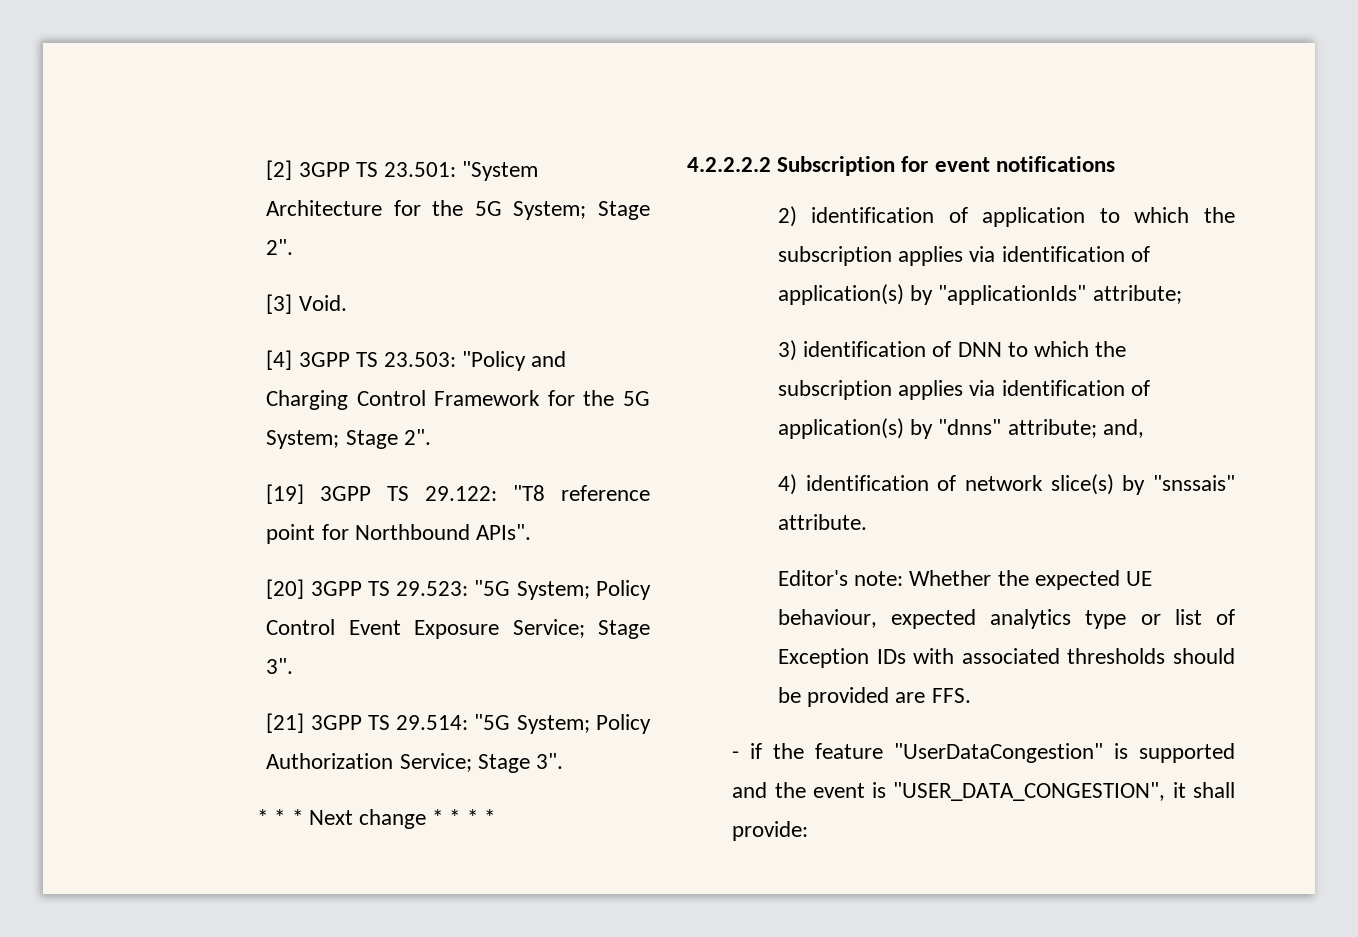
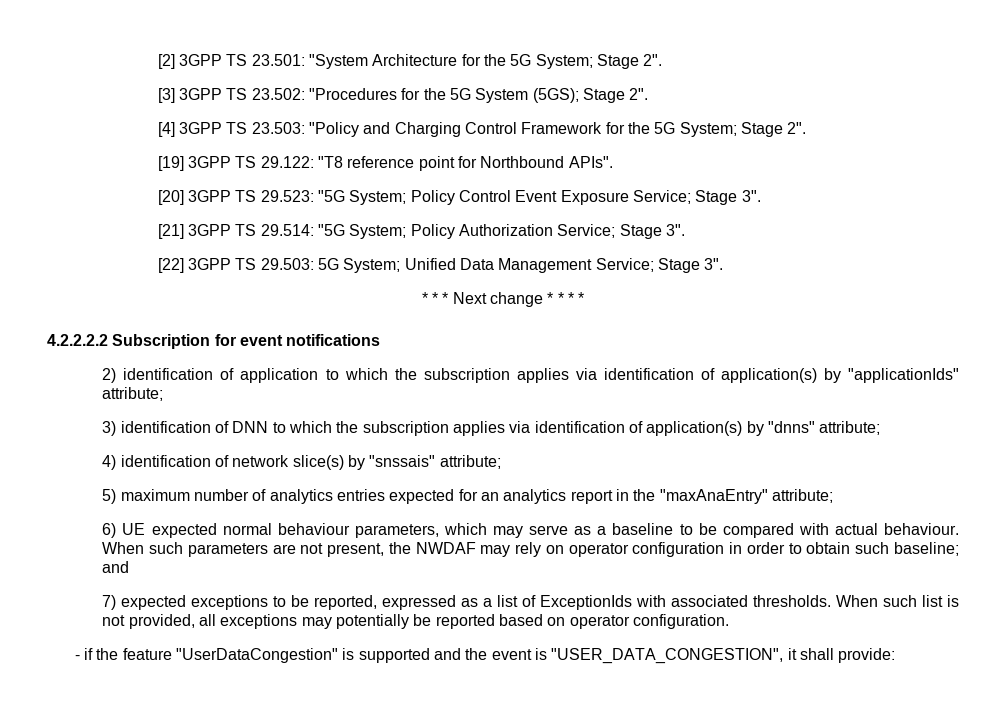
- [3] Void.
+ [3] 3GPP TS 23.502: "Procedures for the 5G System (5GS); Stage 2".
+ [22] 3GPP TS 29.503: 5G System; Unified Data Management Service; Stage 3".
- 3) identification of DNN to which the subscription applies via identification of application(s) by "dnns" attribute; and,
+ 3) identification of DNN to which the subscription applies via identification of application(s) by "dnns" attribute;
- 4) identification of network slice(s) by "snssais" attribute.
- Editor's note: Whether the expected UE behaviour, expected analytics type or list of Exception IDs with associated thresholds should be provided are FFS.
+ 4) identification of network slice(s) by "snssais" attribute;
+ 5) maximum number of analytics entries expected for an analytics report in the "maxAnaEntry" attribute;
+ 6) UE expected normal behaviour parameters, which may serve as a baseline to be compared with actual behaviour. When such parameters are not present, the NWDAF may rely on operator configuration in order to obtain such baseline; and
+ 7) expected exceptions to be reported, expressed as a list of ExceptionIds with associated thresholds. When such list is not provided, all exceptions may potentially be reported based on operator configuration.

